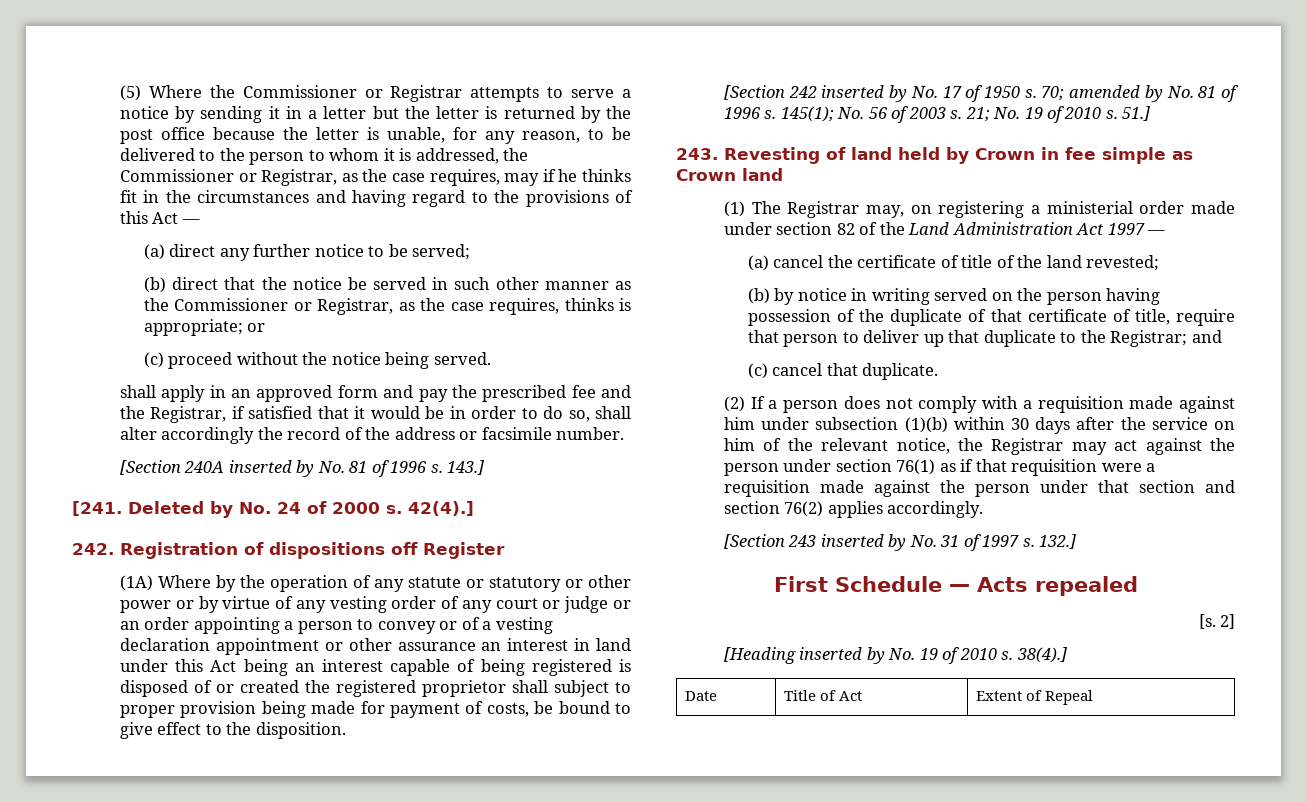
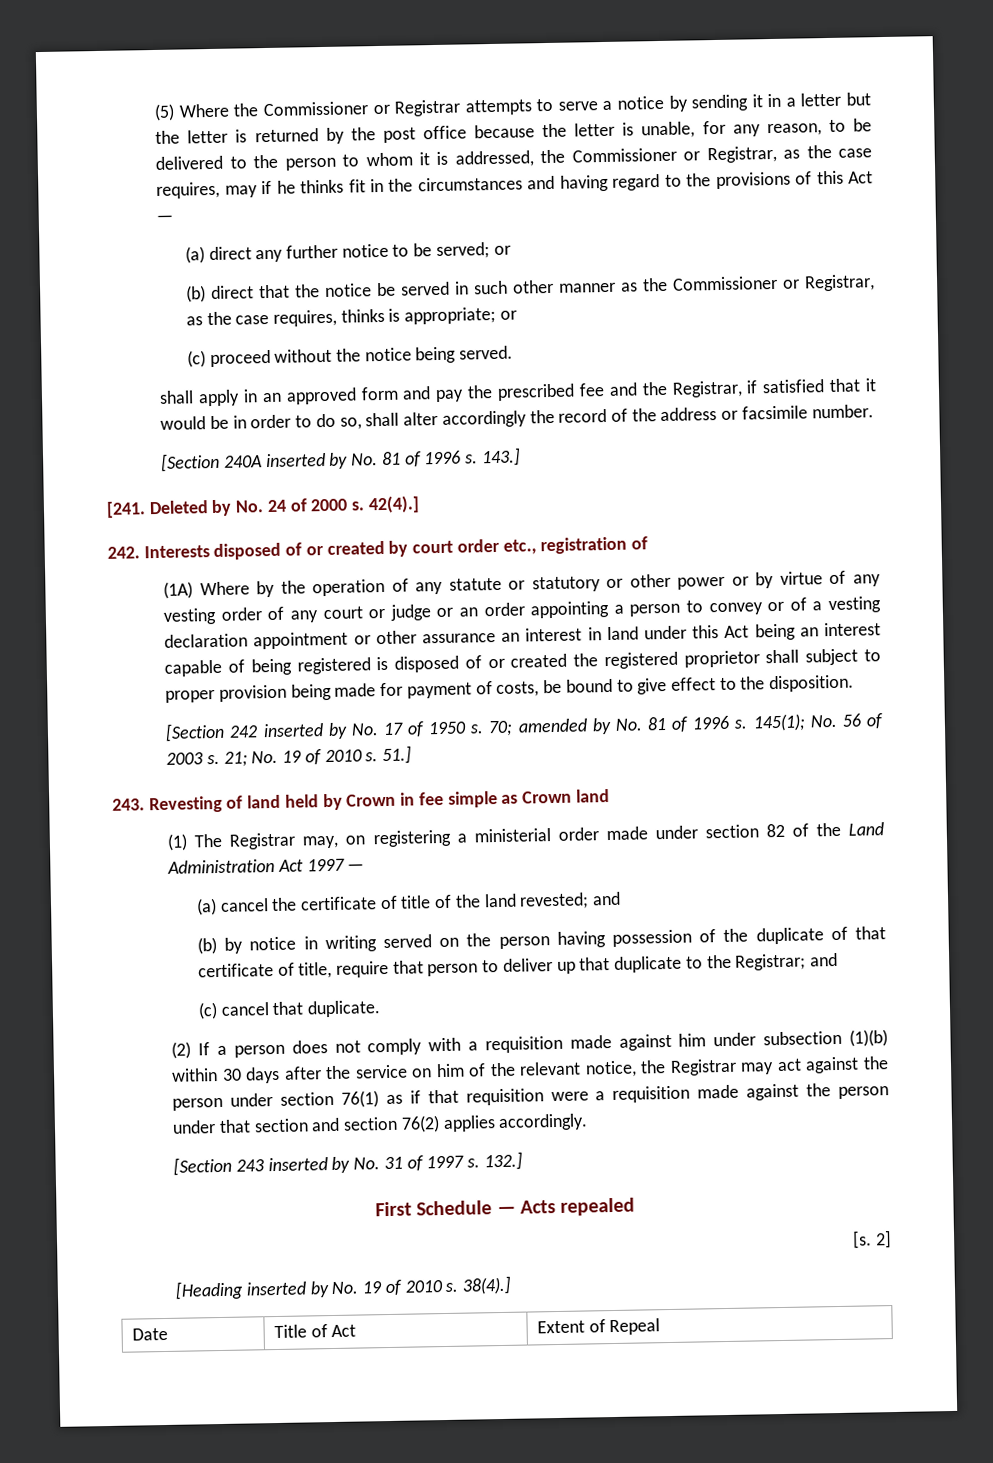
- (a) direct any further notice to be served;
+ (a) direct any further notice to be served; or
- 242. Registration of dispositions off Register
+ 242. Interests disposed of or created by court order etc., registration of
- (a) cancel the certificate of title of the land revested;
+ (a) cancel the certificate of title of the land revested; and

